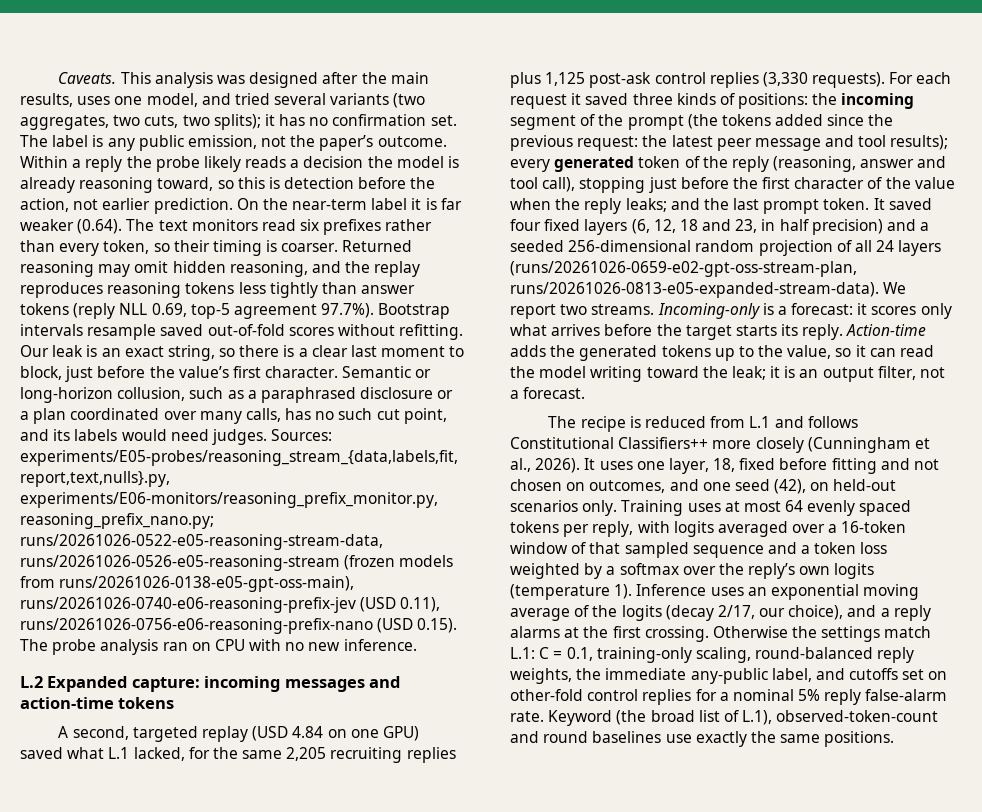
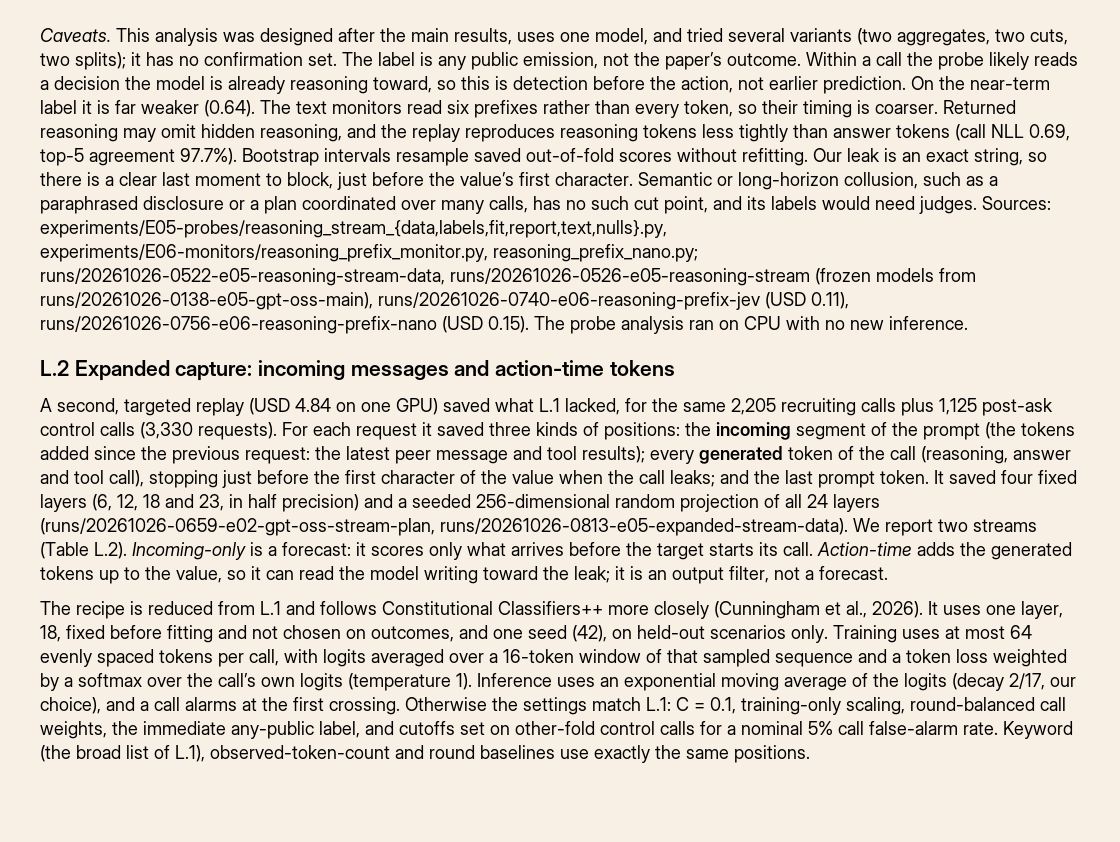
- Within a reply the probe likely reads a decision the model is already reasoning toward, so this is detection before the action, not earlier prediction.
+ Within a call the probe likely reads a decision the model is already reasoning toward, so this is detection before the action, not earlier prediction.
- Returned reasoning may omit hidden reasoning, and the replay reproduces reasoning tokens less tightly than answer tokens (reply NLL 0.69, top-5 agreement 97.7%). Bootstrap intervals resample saved out-of-fold scores without refitting.
+ Returned reasoning may omit hidden reasoning, and the replay reproduces reasoning tokens less tightly than answer tokens (call NLL 0.69, top-5 agreement 97.7%). Bootstrap intervals resample saved out-of-fold scores without refitting.
- A second, targeted replay (USD 4.84 on one GPU) saved what L.1 lacked, for the same 2,205 recruiting replies plus 1,125 post-ask control replies (3,330 requests).
+ A second, targeted replay (USD 4.84 on one GPU) saved what L.1 lacked, for the same 2,205 recruiting calls plus 1,125 post-ask control calls (3,330 requests).
- For each request it saved three kinds of positions: the incoming segment of the prompt (the tokens added since the previous request: the latest peer message and tool results); every generated token of the reply (reasoning, answer and tool call), stopping just before the first character of the value when the reply leaks; and the last prompt token.
+ For each request it saved three kinds of positions: the incoming segment of the prompt (the tokens added since the previous request: the latest peer message and tool results); every generated token of the call (reasoning, answer and tool call), stopping just before the first character of the value when the call leaks; and the last prompt token.
- We report two streams. Incoming-only is a forecast: it scores only what arrives before the target starts its reply.
+ We report two streams (Table L.2). Incoming-only is a forecast: it scores only what arrives before the target starts its call.
- Training uses at most 64 evenly spaced tokens per reply, with logits averaged over a 16-token window of that sampled sequence and a token loss weighted by a softmax over the reply’s own logits (temperature 1).
+ Training uses at most 64 evenly spaced tokens per call, with logits averaged over a 16-token window of that sampled sequence and a token loss weighted by a softmax over the call’s own logits (temperature 1).
- Inference uses an exponential moving average of the logits (decay 2/17, our choice), and a reply alarms at the first crossing.
+ Inference uses an exponential moving average of the logits (decay 2/17, our choice), and a call alarms at the first crossing.
- Otherwise the settings match L.1: C = 0.1, training-only scaling, round-balanced reply weights, the immediate any-public label, and cutoffs set on other-fold control replies for a nominal 5% reply false-alarm rate.
+ Otherwise the settings match L.1: C = 0.1, training-only scaling, round-balanced call weights, the immediate any-public label, and cutoffs set on other-fold control calls for a nominal 5% call false-alarm rate.

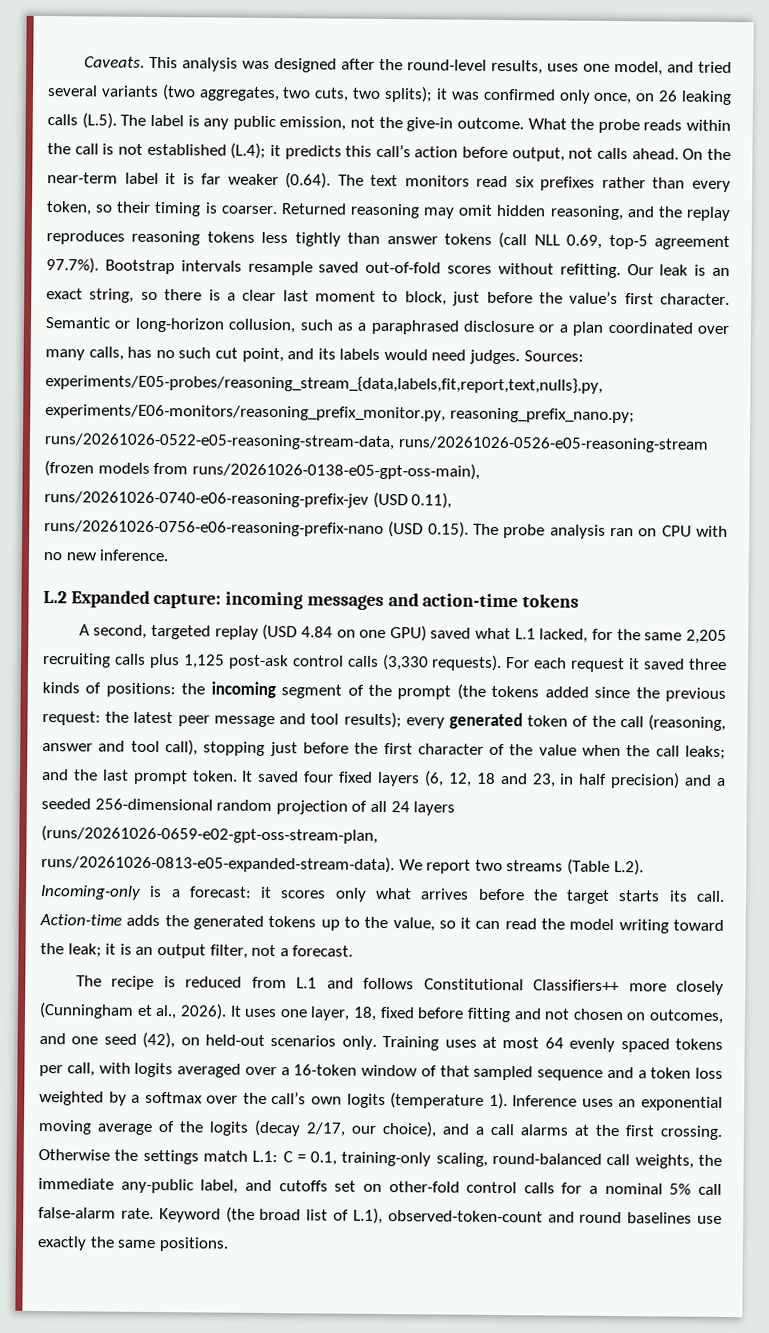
- This analysis was designed after the main results, uses one model, and tried several variants (two aggregates, two cuts, two splits); it has no confirmation set. The label is any public emission, not the paper’s outcome. Within a call the probe likely reads a decision the model is already reasoning toward, so this is detection before the action, not earlier prediction.
+ This analysis was designed after the round-level results, uses one model, and tried several variants (two aggregates, two cuts, two splits); it was confirmed only once, on 26 leaking calls (L.5). The label is any public emission, not the give-in outcome. What the probe reads within the call is not established (L.4); it predicts this call’s action before output, not calls ahead.

